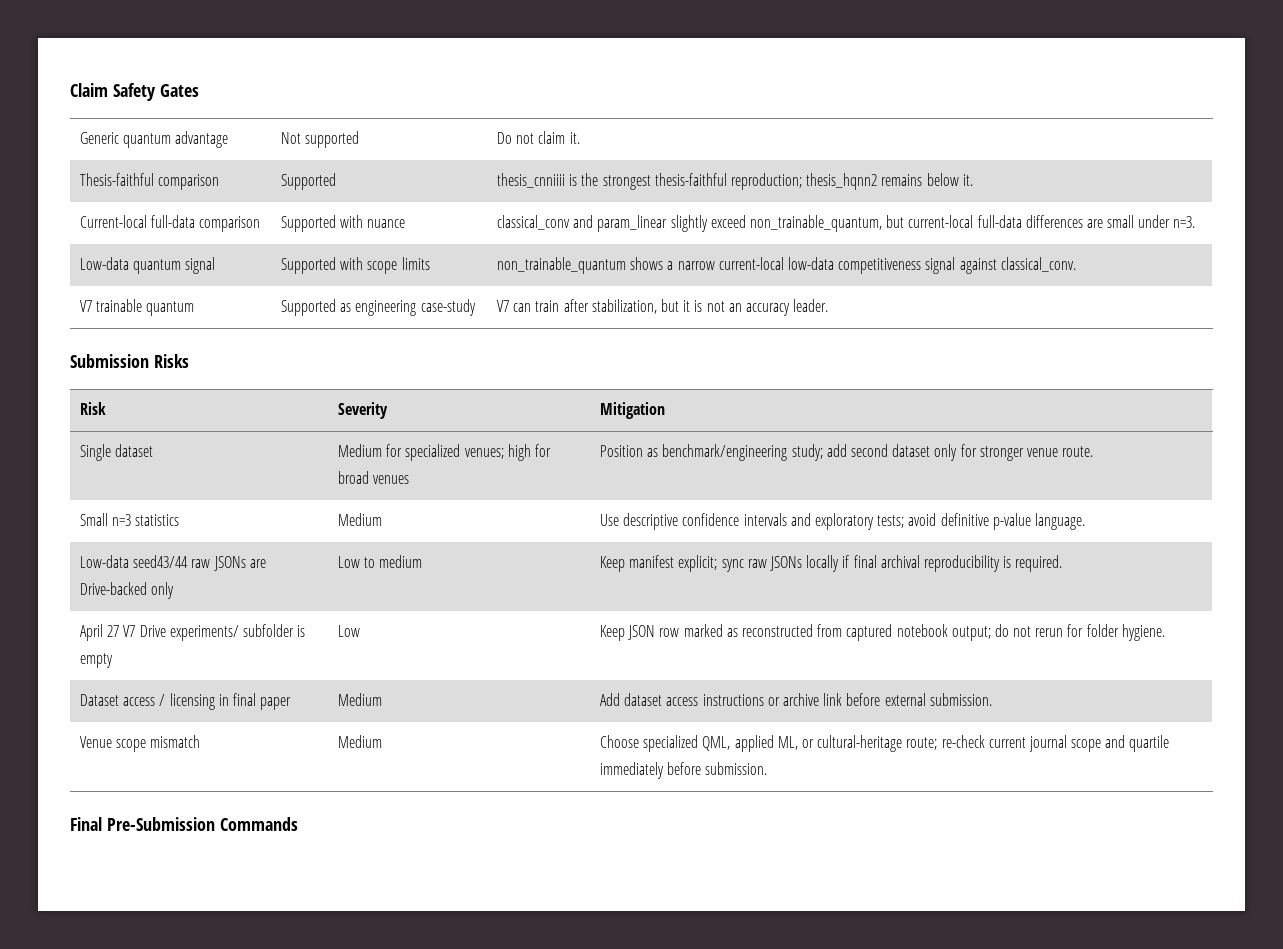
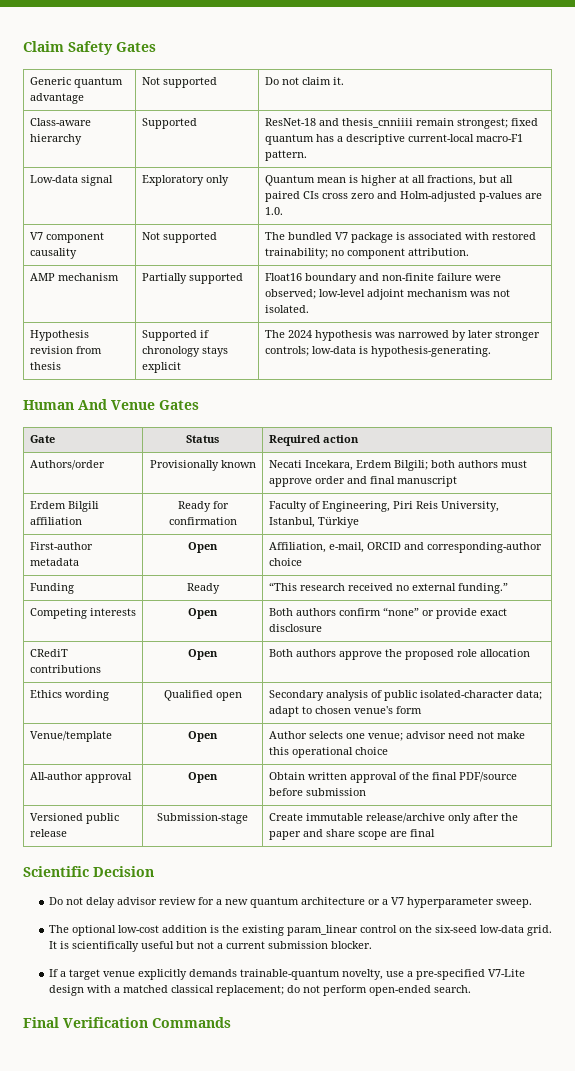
- Thesis-faithful comparison | Supported | thesis_cnniiii is the strongest thesis-faithful reproduction; thesis_hqnn2 remains below it.
- Current-local full-data comparison | Supported with nuance | classical_conv and param_linear slightly exceed non_trainable_quantum, but current-local full-data differences are small under n=3.
- Low-data quantum signal | Supported with scope limits | non_trainable_quantum shows a narrow current-local low-data competitiveness signal against classical_conv.
- V7 trainable quantum | Supported as engineering case-study | V7 can train after stabilization, but it is not an accuracy leader.
- Submission Risks
- Risk | Severity | Mitigation
- Single dataset | Medium for specialized venues; high for broad venues | Position as benchmark/engineering study; add second dataset only for stronger venue route.
- Small n=3 statistics | Medium | Use descriptive confidence intervals and exploratory tests; avoid definitive p-value language.
- Low-data seed43/44 raw JSONs are Drive-backed only | Low to medium | Keep manifest explicit; sync raw JSONs locally if final archival reproducibility is required.
- April 27 V7 Drive experiments/ subfolder is empty | Low | Keep JSON row marked as reconstructed from captured notebook output; do not rerun for folder hygiene.
- Dataset access / licensing in final paper | Medium | Add dataset access instructions or archive link before external submission.
- Venue scope mismatch | Medium | Choose specialized QML, applied ML, or cultural-heritage route; re-check current journal scope and quartile immediately before submission.
+ Class-aware hierarchy | Supported | ResNet-18 and thesis_cnniiii remain strongest; fixed quantum has a descriptive current-local macro-F1 pattern.
+ Low-data signal | Exploratory only | Quantum mean is higher at all fractions, but all paired CIs cross zero and Holm-adjusted p-values are 1.0.
+ V7 component causality | Not supported | The bundled V7 package is associated with restored trainability; no component attribution.
+ AMP mechanism | Partially supported | Float16 boundary and non-finite failure were observed; low-level adjoint mechanism was not isolated.
+ Hypothesis revision from thesis | Supported if chronology stays explicit | The 2024 hypothesis was narrowed by later stronger controls; low-data is hypothesis-generating.
+ Human And Venue Gates
+ Gate | Status | Required action
+ Authors/order | Provisionally known | Necati Incekara, Erdem Bilgili; both authors must approve order and final manuscript
+ Erdem Bilgili affiliation | Ready for confirmation | Faculty of Engineering, Piri Reis University, Istanbul, Türkiye
+ First-author metadata | Open | Affiliation, e-mail, ORCID and corresponding-author choice
+ Funding | Ready | “This research received no external funding.”
+ Competing interests | Open | Both authors confirm “none” or provide exact disclosure
+ CRediT contributions | Open | Both authors approve the proposed role allocation
+ Ethics wording | Qualified open | Secondary analysis of public isolated-character data; adapt to chosen venue's form
+ Venue/template | Open | Author selects one venue; advisor need not make this operational choice
+ All-author approval | Open | Obtain written approval of the final PDF/source before submission
+ Versioned public release | Submission-stage | Create immutable release/archive only after the paper and share scope are final
+ Scientific Decision
+ Do not delay advisor review for a new quantum architecture or a V7 hyperparameter sweep.
+ The optional low-cost addition is the existing param_linear control on the six-seed low-data grid. It is scientifically useful but not a current submission blocker.
+ If a target venue explicitly demands trainable-quantum novelty, use a pre-specified V7-Lite design with a matched classical replacement; do not perform open-ended search.
- Final Pre-Submission Commands
+ Final Verification Commands

